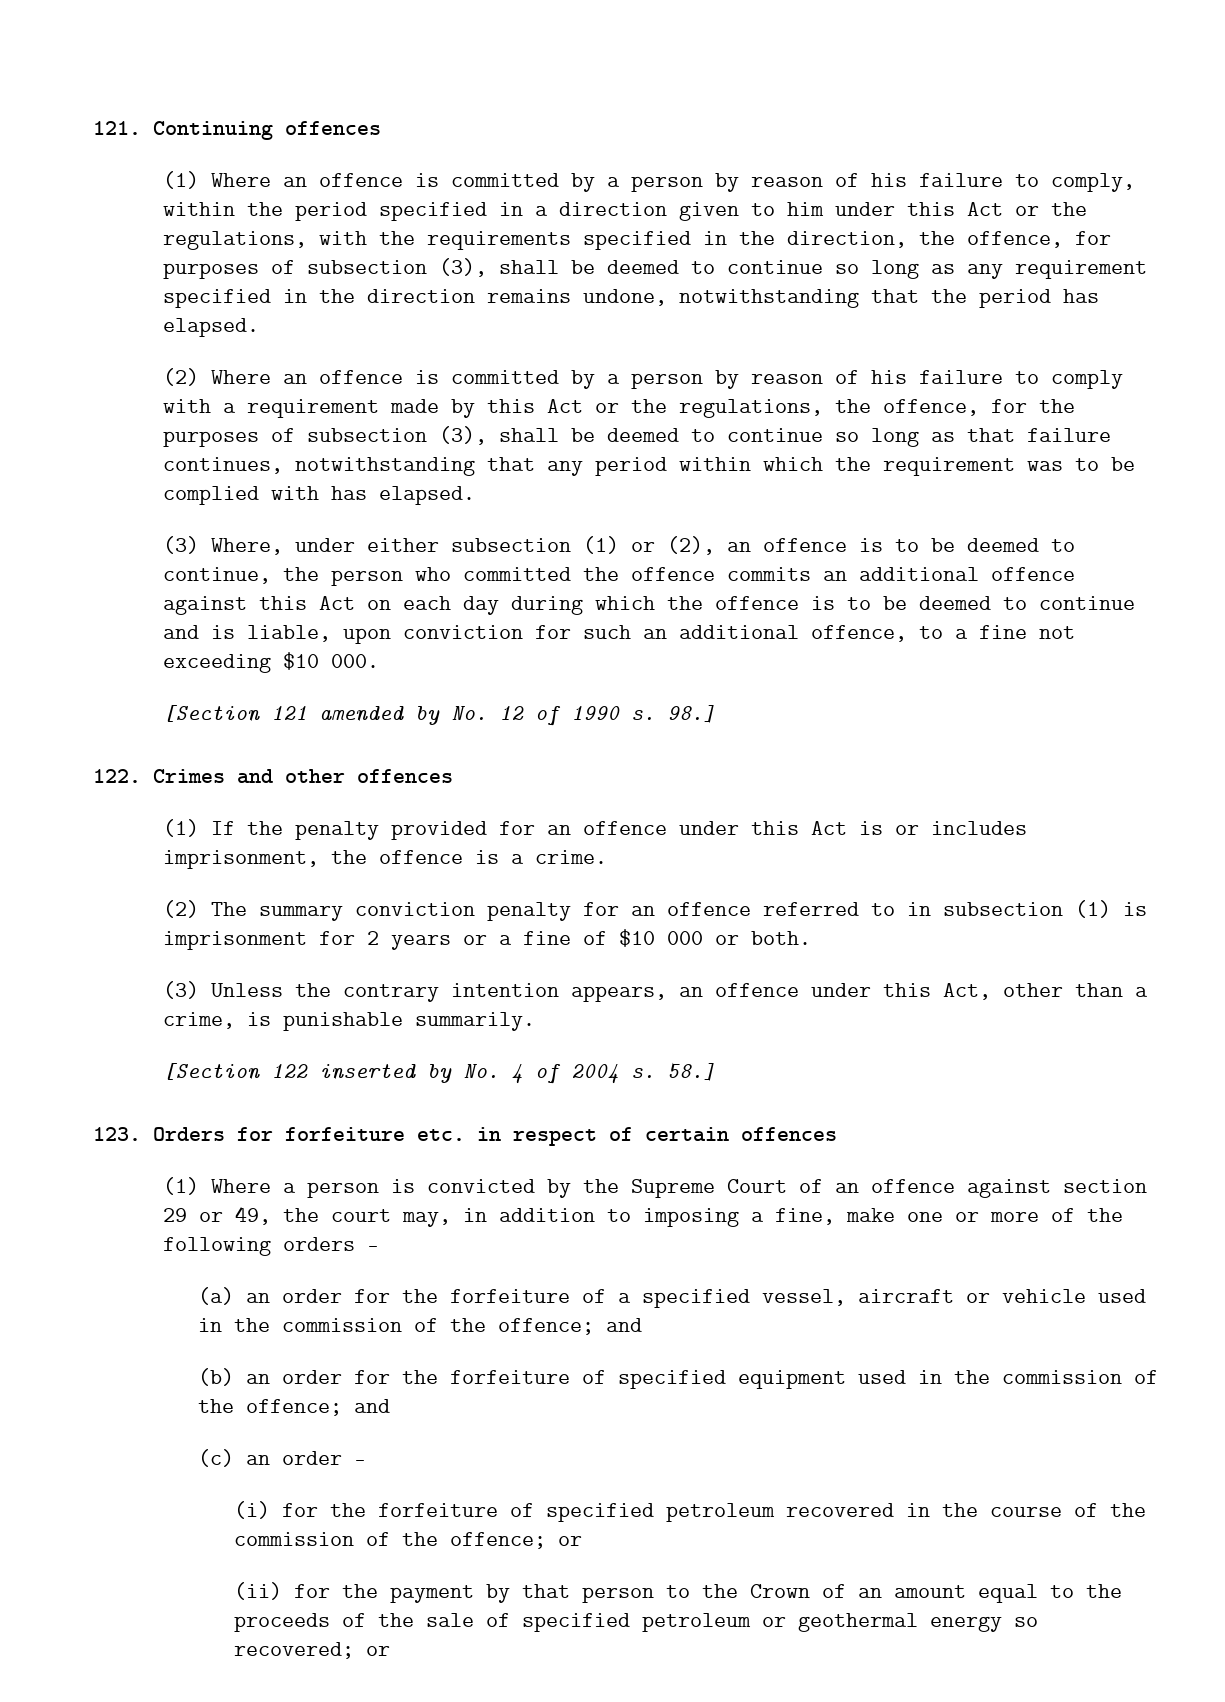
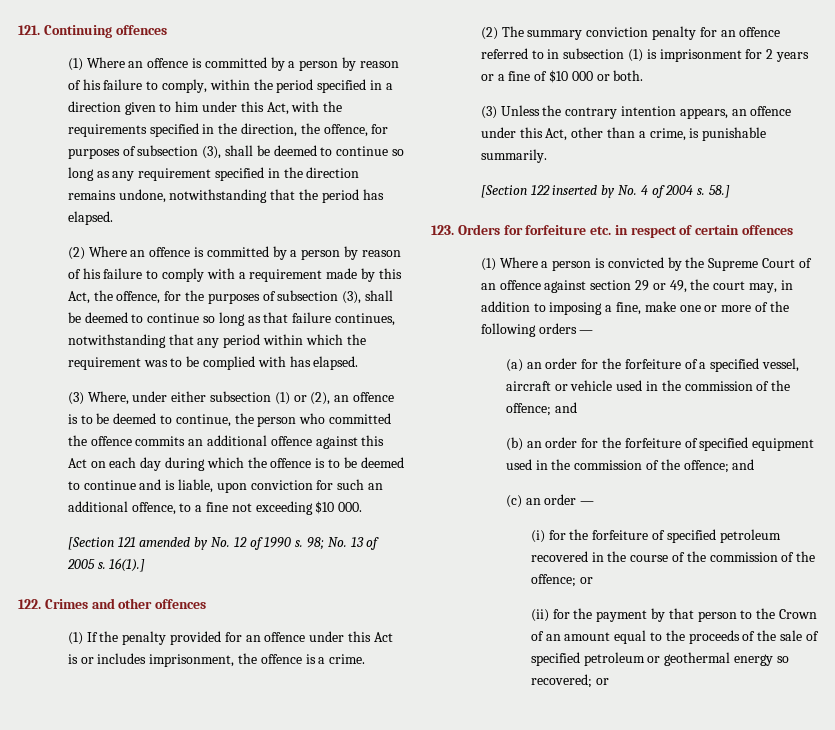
- (1) Where an offence is committed by a person by reason of his failure to comply, within the period specified in a direction given to him under this Act or the regulations, with the requirements specified in the direction, the offence, for purposes of subsection (3), shall be deemed to continue so long as any requirement specified in the direction remains undone, notwithstanding that the period has elapsed.
+ (1) Where an offence is committed by a person by reason of his failure to comply, within the period specified in a direction given to him under this Act, with the requirements specified in the direction, the offence, for purposes of subsection (3), shall be deemed to continue so long as any requirement specified in the direction remains undone, notwithstanding that the period has elapsed.
- (2) Where an offence is committed by a person by reason of his failure to comply with a requirement made by this Act or the regulations, the offence, for the purposes of subsection (3), shall be deemed to continue so long as that failure continues, notwithstanding that any period within which the requirement was to be complied with has elapsed.
+ (2) Where an offence is committed by a person by reason of his failure to comply with a requirement made by this Act, the offence, for the purposes of subsection (3), shall be deemed to continue so long as that failure continues, notwithstanding that any period within which the requirement was to be complied with has elapsed.
- 98.]
+ 98; No. 13 of 2005 s. 16(1).]

